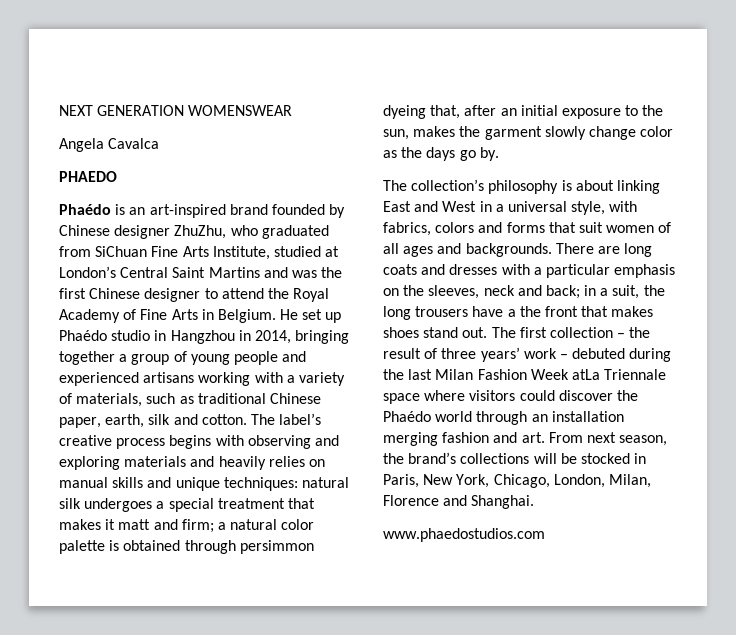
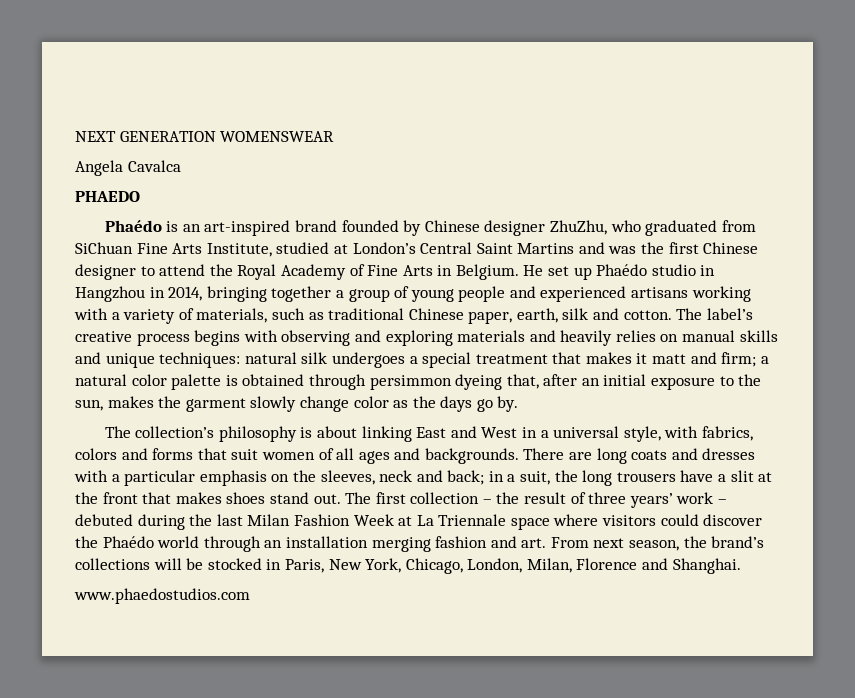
- There are long coats and dresses with a particular emphasis on the sleeves, neck and back; in a suit, the long trousers have a the front that makes shoes stand out.
+ There are long coats and dresses with a particular emphasis on the sleeves, neck and back; in a suit, the long trousers have a slit at the front that makes shoes stand out.
- The first collection – the result of three years’ work – debuted during the last Milan Fashion Week atLa Triennale space where visitors could discover the Phaédo world through an installation merging fashion and art. From next season, the brand’s collections will be stocked in Paris, New York, Chicago, London, Milan, Florence and Shanghai.
+ The first collection – the result of three years’ work – debuted during the last Milan Fashion Week at La Triennale space where visitors could discover the Phaédo world through an installation merging fashion and art. From next season, the brand’s collections will be stocked in Paris, New York, Chicago, London, Milan, Florence and Shanghai.

